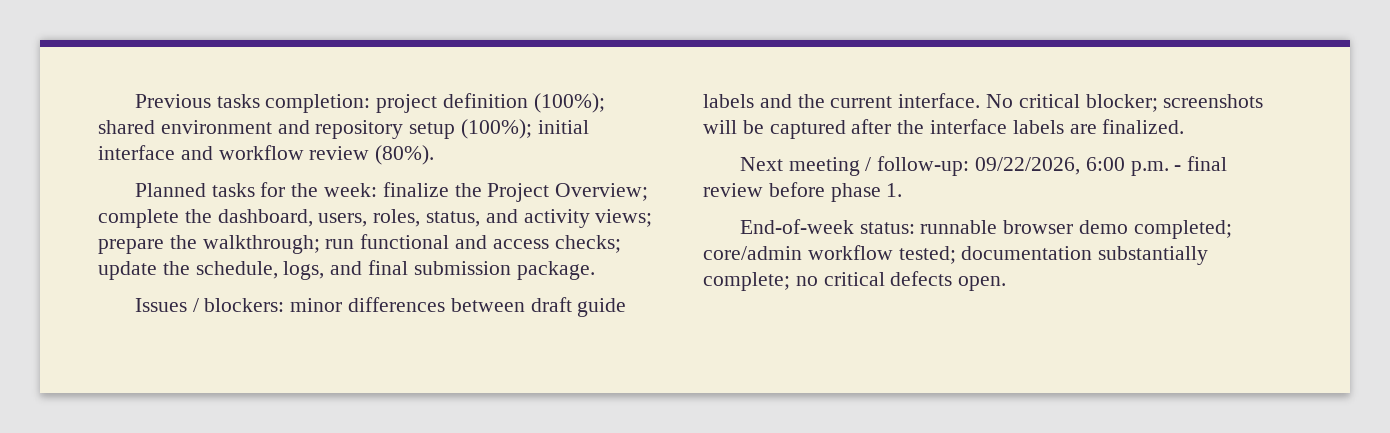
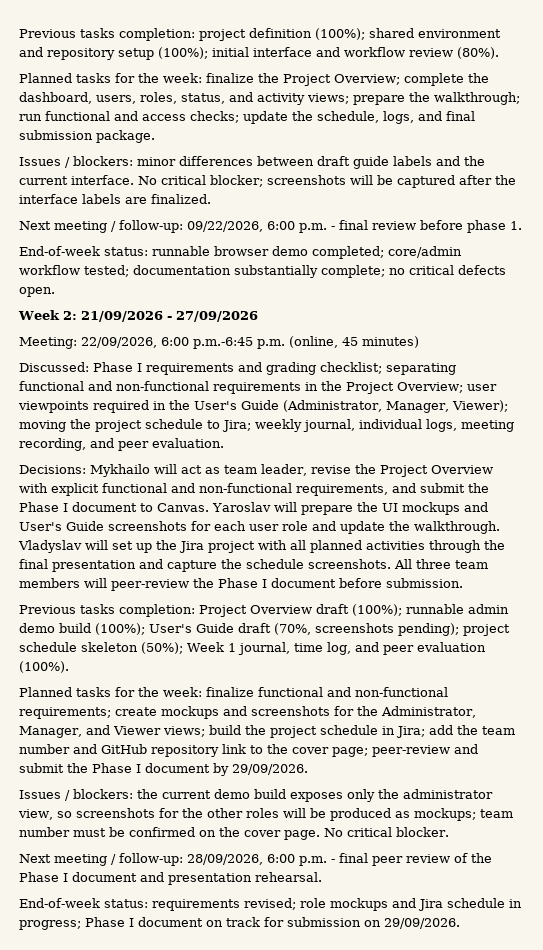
+ Week 2: 21/09/2026 - 27/09/2026
+ Meeting: 22/09/2026, 6:00 p.m.-6:45 p.m. (online, 45 minutes)
+ Discussed: Phase I requirements and grading checklist; separating functional and non-functional requirements in the Project Overview; user viewpoints required in the User's Guide (Administrator, Manager, Viewer); moving the project schedule to Jira; weekly journal, individual logs, meeting recording, and peer evaluation.
+ Decisions: Mykhailo will act as team leader, revise the Project Overview with explicit functional and non-functional requirements, and submit the Phase I document to Canvas. Yaroslav will prepare the UI mockups and User's Guide screenshots for each user role and update the walkthrough. Vladyslav will set up the Jira project with all planned activities through the final presentation and capture the schedule screenshots. All three team members will peer-review the Phase I document before submission.
+ Previous tasks completion: Project Overview draft (100%); runnable admin demo build (100%); User's Guide draft (70%, screenshots pending); project schedule skeleton (50%); Week 1 journal, time log, and peer evaluation (100%).
+ Planned tasks for the week: finalize functional and non-functional requirements; create mockups and screenshots for the Administrator, Manager, and Viewer views; build the project schedule in Jira; add the team number and GitHub repository link to the cover page; peer-review and submit the Phase I document by 29/09/2026.
+ Issues / blockers: the current demo build exposes only the administrator view, so screenshots for the other roles will be produced as mockups; team number must be confirmed on the cover page. No critical blocker.
+ Next meeting / follow-up: 28/09/2026, 6:00 p.m. - final peer review of the Phase I document and presentation rehearsal.
+ End-of-week status: requirements revised; role mockups and Jira schedule in progress; Phase I document on track for submission on 29/09/2026.

